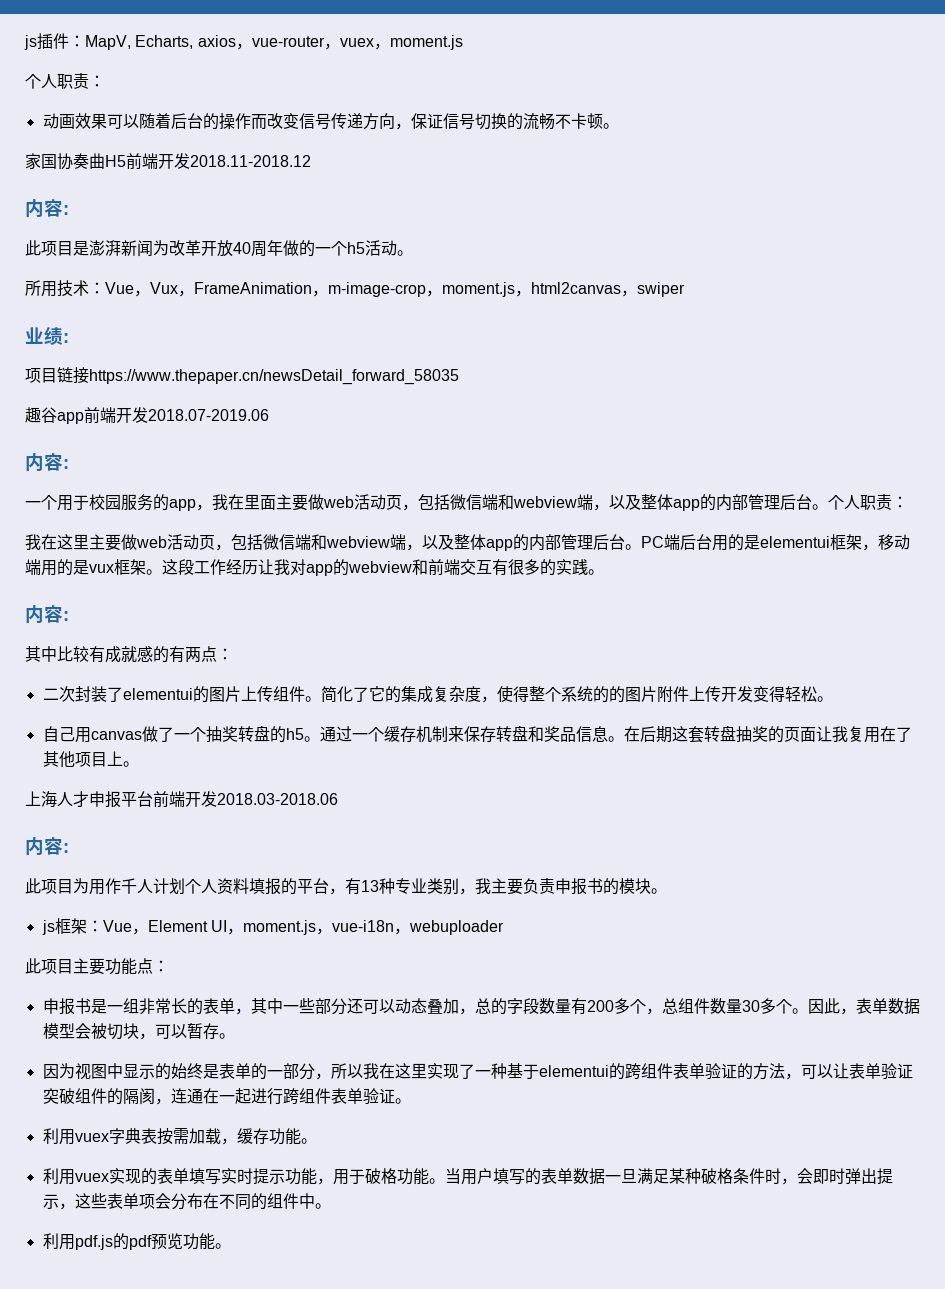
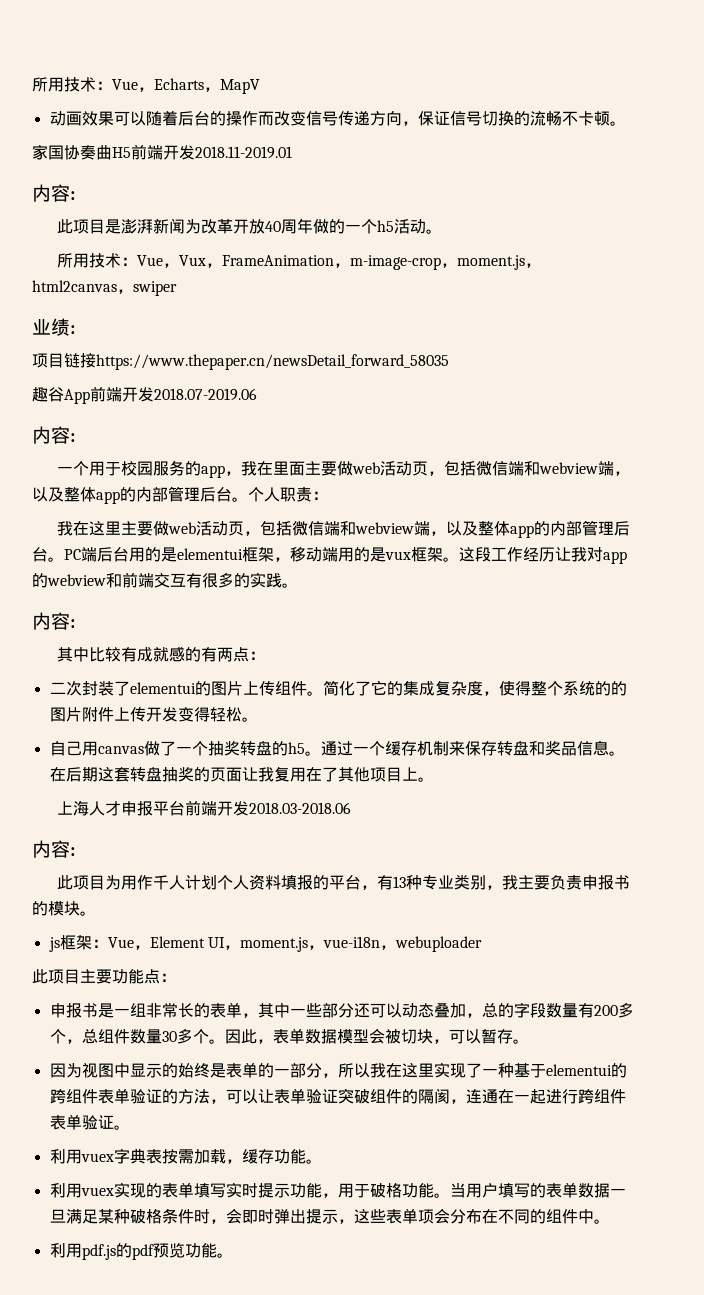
- js插件：MapV, Echarts, axios，vue-router，vuex，moment.js
- 个人职责：
+ 所用技术：Vue，Echarts，MapV
- 家国协奏曲H5前端开发2018.11-2018.12
+ 家国协奏曲H5前端开发2018.11-2019.01
- 趣谷app前端开发2018.07-2019.06
+ 趣谷App前端开发2018.07-2019.06

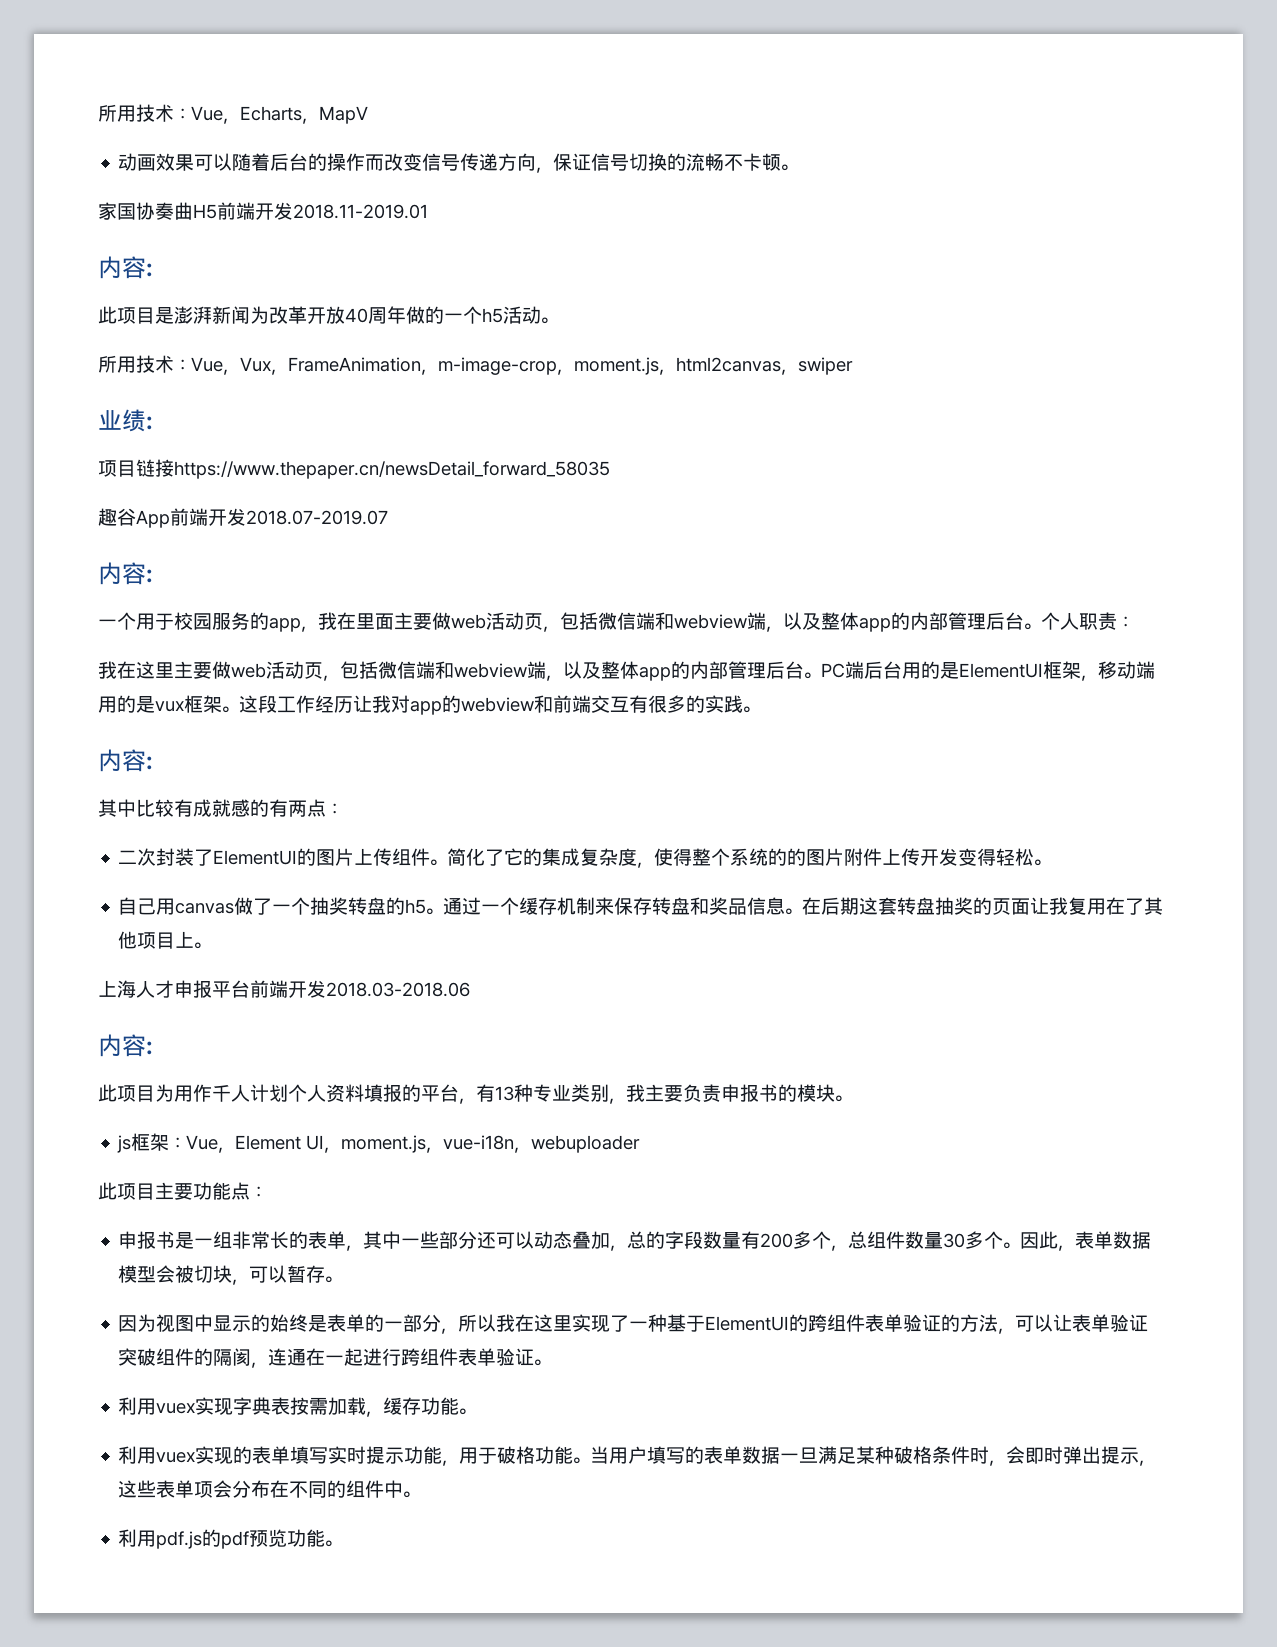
- 趣谷App前端开发2018.07-2019.06
+ 趣谷App前端开发2018.07-2019.07
- PC端后台用的是elementui框架，移动端用的是vux框架。
+ PC端后台用的是ElementUI框架，移动端用的是vux框架。
- 二次封装了elementui的图片上传组件。
+ 二次封装了ElementUI的图片上传组件。
- 因为视图中显示的始终是表单的一部分，所以我在这里实现了一种基于elementui的跨组件表单验证的方法，可以让表单验证突破组件的隔阂，连通在一起进行跨组件表单验证。
+ 因为视图中显示的始终是表单的一部分，所以我在这里实现了一种基于ElementUI的跨组件表单验证的方法，可以让表单验证突破组件的隔阂，连通在一起进行跨组件表单验证。
- 利用vuex字典表按需加载，缓存功能。
+ 利用vuex实现字典表按需加载，缓存功能。

